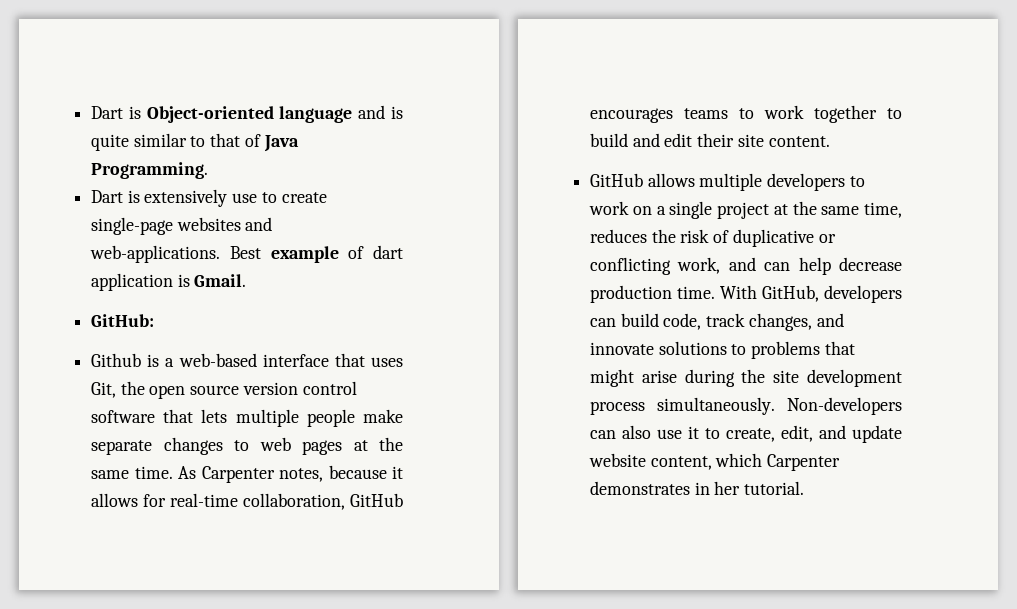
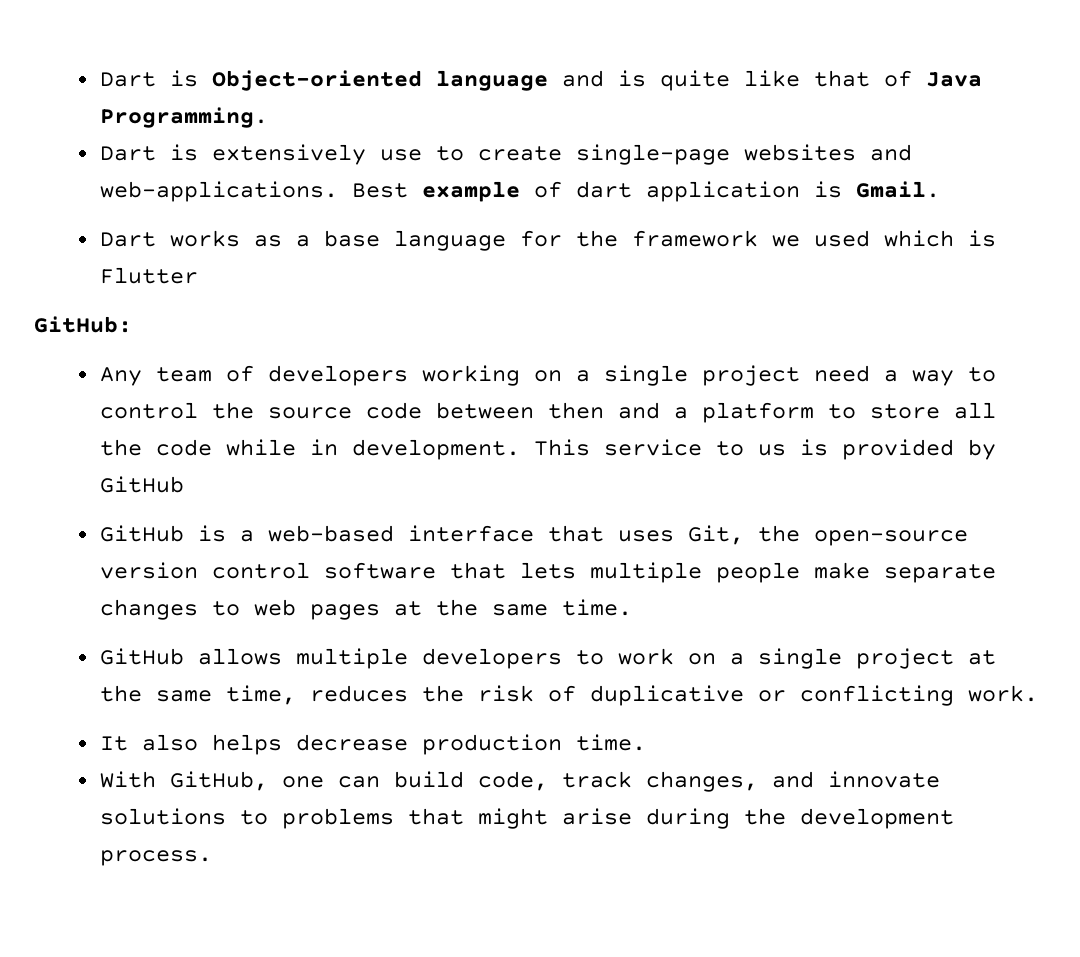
- Dart is Object-oriented language and is quite similar to that of Java Programming.
+ Dart is Object-oriented language and is quite like that of Java Programming.
+ Dart works as a base language for the framework we used which is Flutter
  GitHub:
- Github is a web-based interface that uses Git, the open source version control software that lets multiple people make separate changes to web pages at the same time. As Carpenter notes, because it allows for real-time collaboration, GitHub encourages teams to work together to build and edit their site content.
+ Any team of developers working on a single project need a way to control the source code between then and a platform to store all the code while in development. This service to us is provided by GitHub
+ GitHub is a web-based interface that uses Git, the open-source version control software that lets multiple people make separate changes to web pages at the same time.
- GitHub allows multiple developers to work on a single project at the same time, reduces the risk of duplicative or conflicting work, and can help decrease production time. With GitHub, developers can build code, track changes, and innovate solutions to problems that might arise during the site development process simultaneously. Non-developers can also use it to create, edit, and update website content, which Carpenter demonstrates in her tutorial.
+ GitHub allows multiple developers to work on a single project at the same time, reduces the risk of duplicative or conflicting work.
+ It also helps decrease production time.
+ With GitHub, one can build code, track changes, and innovate solutions to problems that might arise during the development process.

